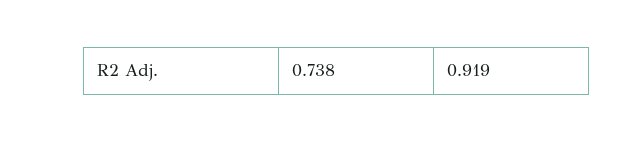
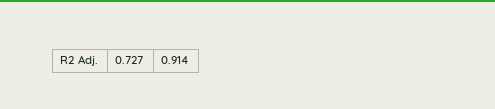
- R2 Adj. | 0.738 | 0.919
+ R2 Adj. | 0.727 | 0.914

